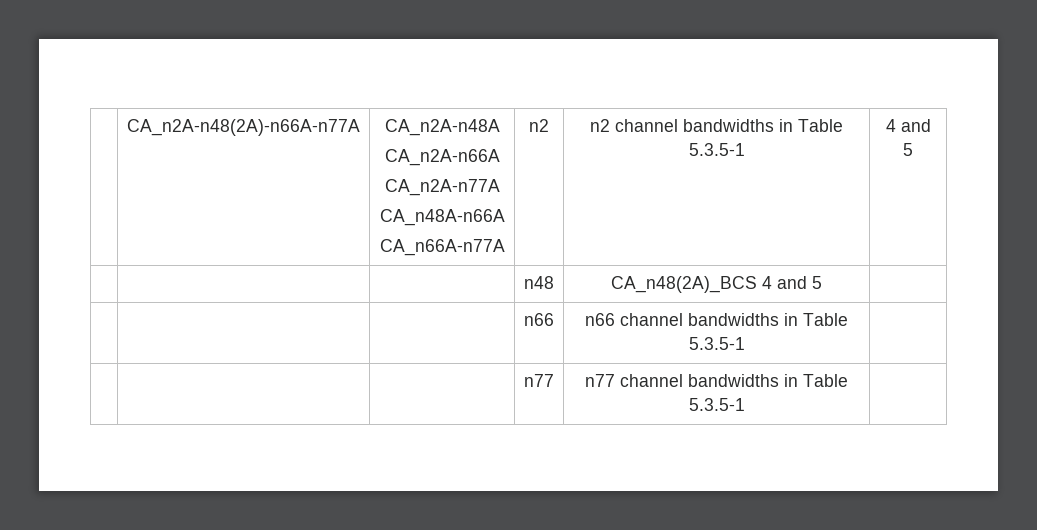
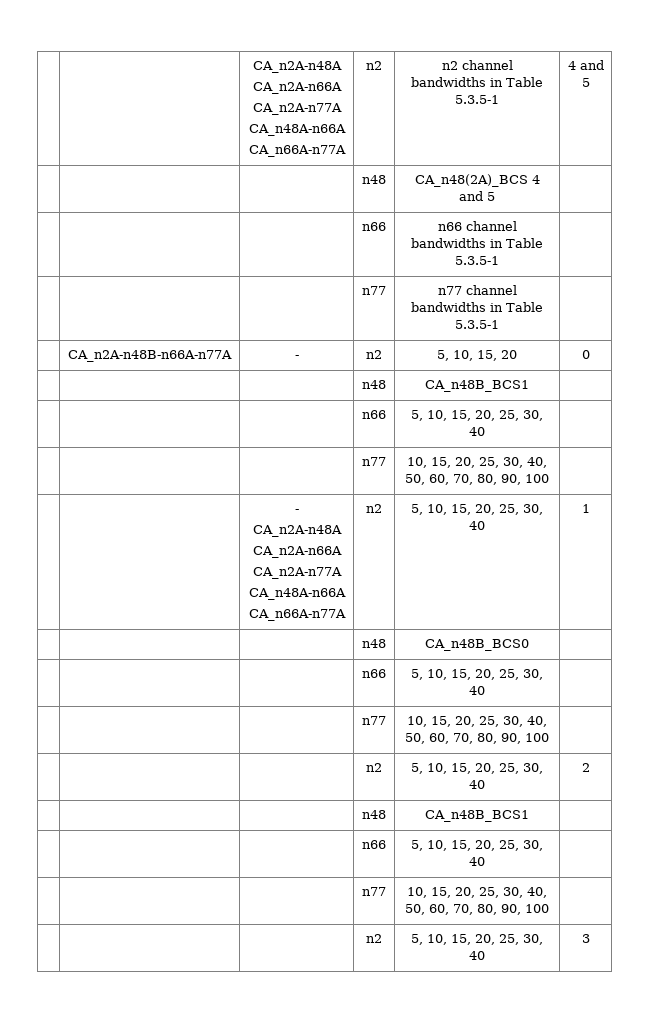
- | CA_n2A-n48(2A)-n66A-n77A | CA_n2A-n48A
+ | | CA_n2A-n48A
+ | CA_n2A-n48B-n66A-n77A | - | n2 | 5, 10, 15, 20 | 0
+ | | | n48 | CA_n48B_BCS1 |
+ | | | n66 | 5, 10, 15, 20, 25, 30, 40 |
+ | | | n77 | 10, 15, 20, 25, 30, 40, 50, 60, 70, 80, 90, 100 |
+ | | -
+ CA_n2A-n48A
+ CA_n2A-n66A
+ CA_n2A-n77A
+ CA_n48A-n66A
+ CA_n66A-n77A | n2 | 5, 10, 15, 20, 25, 30, 40 | 1
+ | | | n48 | CA_n48B_BCS0 |
+ | | | n66 | 5, 10, 15, 20, 25, 30, 40 |
+ | | | n77 | 10, 15, 20, 25, 30, 40, 50, 60, 70, 80, 90, 100 |
+ | | | n2 | 5, 10, 15, 20, 25, 30, 40 | 2
+ | | | n48 | CA_n48B_BCS1 |
+ | | | n66 | 5, 10, 15, 20, 25, 30, 40 |
+ | | | n77 | 10, 15, 20, 25, 30, 40, 50, 60, 70, 80, 90, 100 |
+ | | | n2 | 5, 10, 15, 20, 25, 30, 40 | 3

